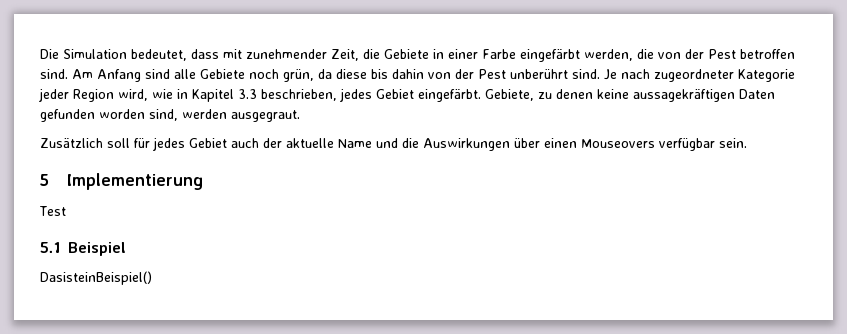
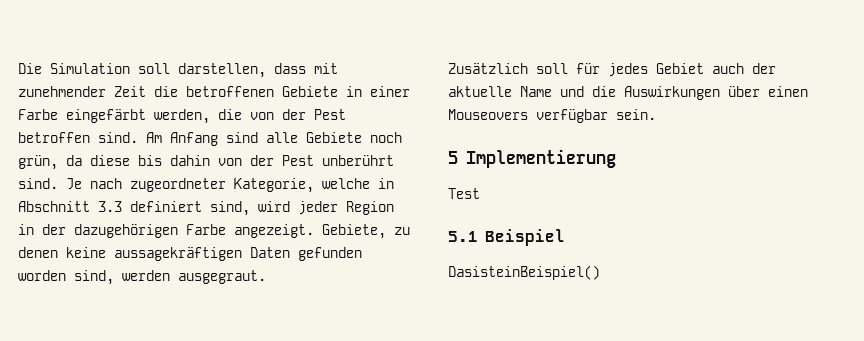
- Die Simulation bedeutet, dass mit zunehmender Zeit, die Gebiete in einer Farbe eingefärbt werden, die von der Pest betroffen sind.
+ Die Simulation soll darstellen, dass mit zunehmender Zeit die betroffenen Gebiete in einer Farbe eingefärbt werden, die von der Pest betroffen sind.
- Je nach zugeordneter Kategorie jeder Region wird, wie in Kapitel 3.3 beschrieben, jedes Gebiet eingefärbt.
+ Je nach zugeordneter Kategorie, welche in Abschnitt 3.3 definiert sind, wird jeder Region in der dazugehörigen Farbe angezeigt.

